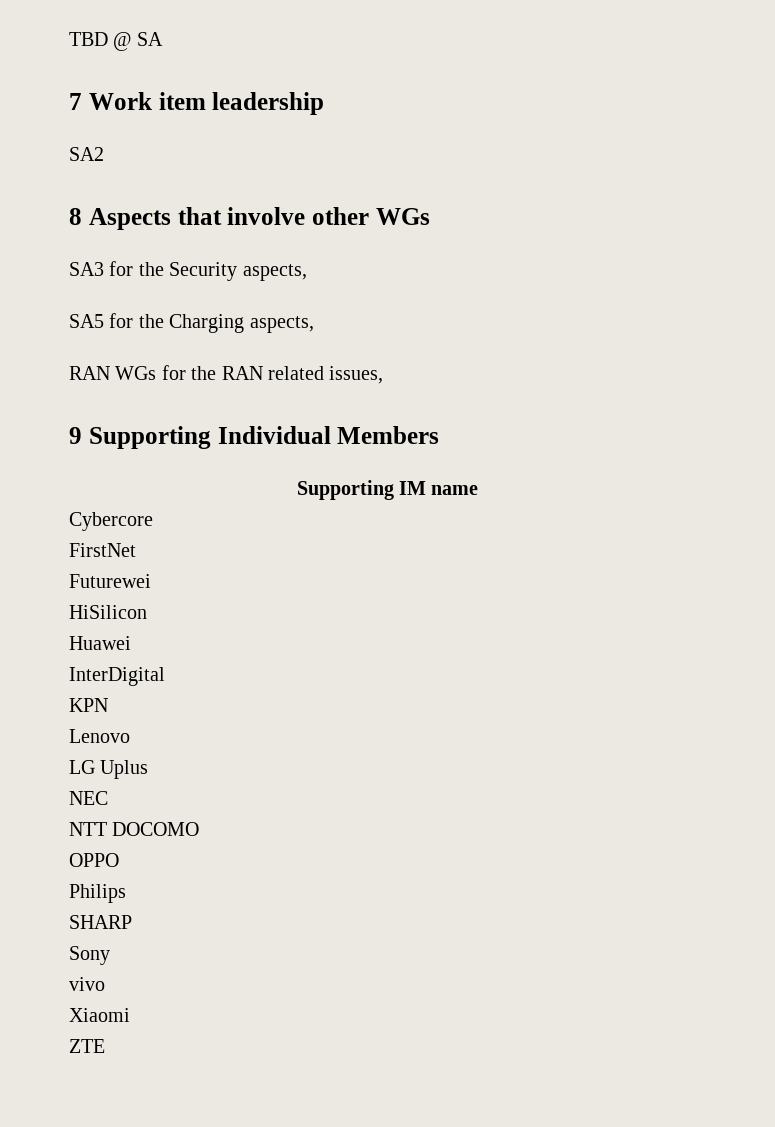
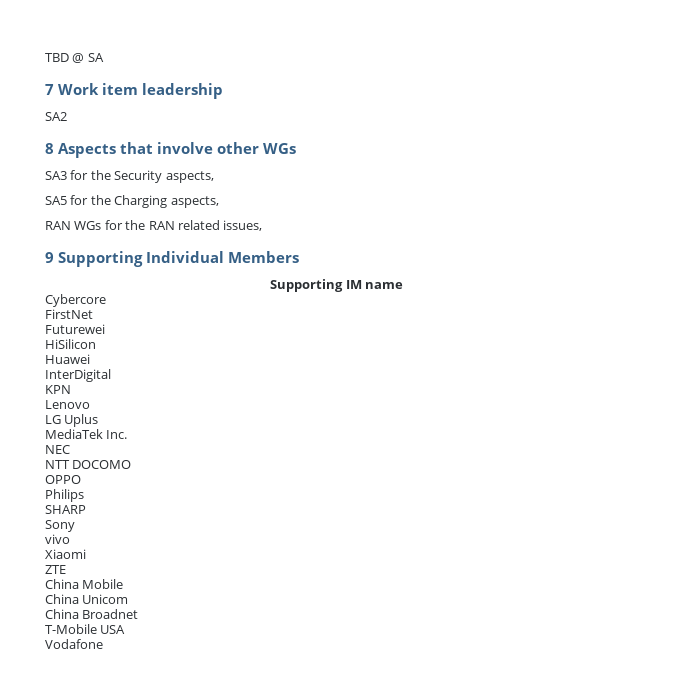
+ MediaTek Inc.
+ China Mobile
+ China Unicom
+ China Broadnet
+ T-Mobile USA
+ Vodafone

